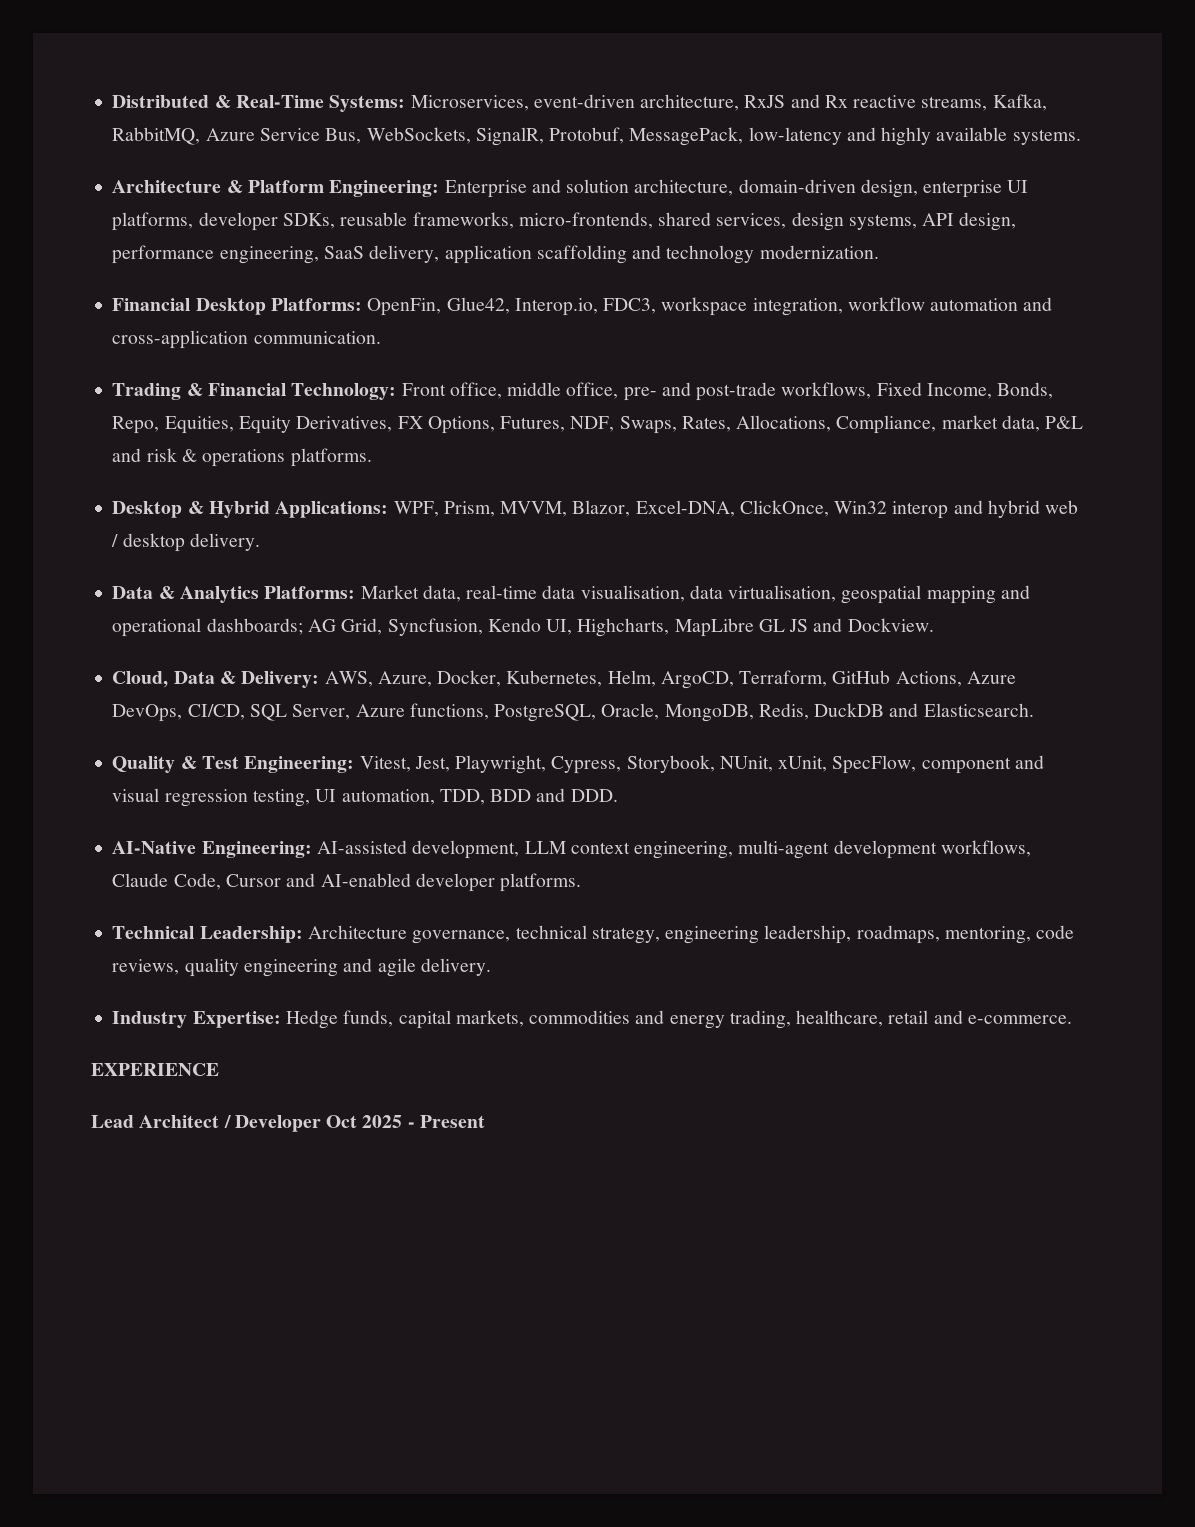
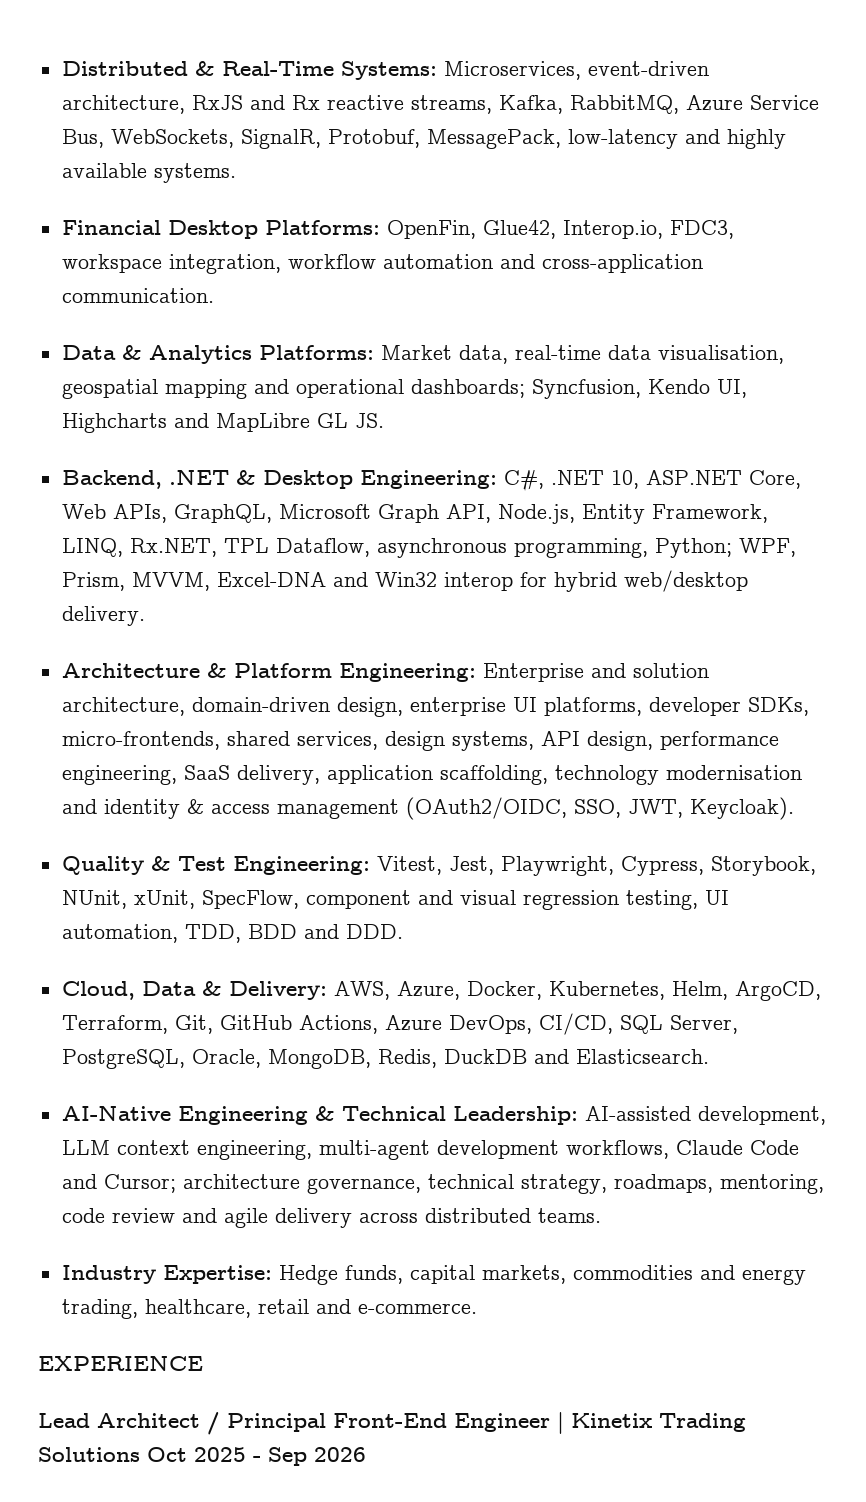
+ Financial Desktop Platforms: OpenFin, Glue42, Interop.io, FDC3, workspace integration, workflow automation and cross-application communication.
+ Data & Analytics Platforms: Market data, real-time data visualisation, geospatial mapping and operational dashboards; Syncfusion, Kendo UI, Highcharts and MapLibre GL JS.
+ Backend, .NET & Desktop Engineering: C#, .NET 10, ASP.NET Core, Web APIs, GraphQL, Microsoft Graph API, Node.js, Entity Framework, LINQ, Rx.NET, TPL Dataflow, asynchronous programming, Python; WPF, Prism, MVVM, Excel-DNA and Win32 interop for hybrid web/desktop delivery.
- Architecture & Platform Engineering: Enterprise and solution architecture, domain-driven design, enterprise UI platforms, developer SDKs, reusable frameworks, micro-frontends, shared services, design systems, API design, performance engineering, SaaS delivery, application scaffolding and technology modernization.
- Financial Desktop Platforms: OpenFin, Glue42, Interop.io, FDC3, workspace integration, workflow automation and cross-application communication.
- Trading & Financial Technology: Front office, middle office, pre- and post-trade workflows, Fixed Income, Bonds, Repo, Equities, Equity Derivatives, FX Options, Futures, NDF, Swaps, Rates, Allocations, Compliance, market data, P&L and risk & operations platforms.
- Desktop & Hybrid Applications: WPF, Prism, MVVM, Blazor, Excel-DNA, ClickOnce, Win32 interop and hybrid web / desktop delivery.
- Data & Analytics Platforms: Market data, real-time data visualisation, data virtualisation, geospatial mapping and operational dashboards; AG Grid, Syncfusion, Kendo UI, Highcharts, MapLibre GL JS and Dockview.
- Cloud, Data & Delivery: AWS, Azure, Docker, Kubernetes, Helm, ArgoCD, Terraform, GitHub Actions, Azure DevOps, CI/CD, SQL Server, Azure functions, PostgreSQL, Oracle, MongoDB, Redis, DuckDB and Elasticsearch.
+ Architecture & Platform Engineering: Enterprise and solution architecture, domain-driven design, enterprise UI platforms, developer SDKs, micro-frontends, shared services, design systems, API design, performance engineering, SaaS delivery, application scaffolding, technology modernisation and identity & access management (OAuth2/OIDC, SSO, JWT, Keycloak).
- AI-Native Engineering: AI-assisted development, LLM context engineering, multi-agent development workflows, Claude Code, Cursor and AI-enabled developer platforms.
- Technical Leadership: Architecture governance, technical strategy, engineering leadership, roadmaps, mentoring, code reviews, quality engineering and agile delivery.
+ Cloud, Data & Delivery: AWS, Azure, Docker, Kubernetes, Helm, ArgoCD, Terraform, Git, GitHub Actions, Azure DevOps, CI/CD, SQL Server, PostgreSQL, Oracle, MongoDB, Redis, DuckDB and Elasticsearch.
+ AI-Native Engineering & Technical Leadership: AI-assisted development, LLM context engineering, multi-agent development workflows, Claude Code and Cursor; architecture governance, technical strategy, roadmaps, mentoring, code review and agile delivery across distributed teams.
- Lead Architect / Developer Oct 2025 - Present
+ Lead Architect / Principal Front-End Engineer | Kinetix Trading Solutions Oct 2025 - Sep 2026

